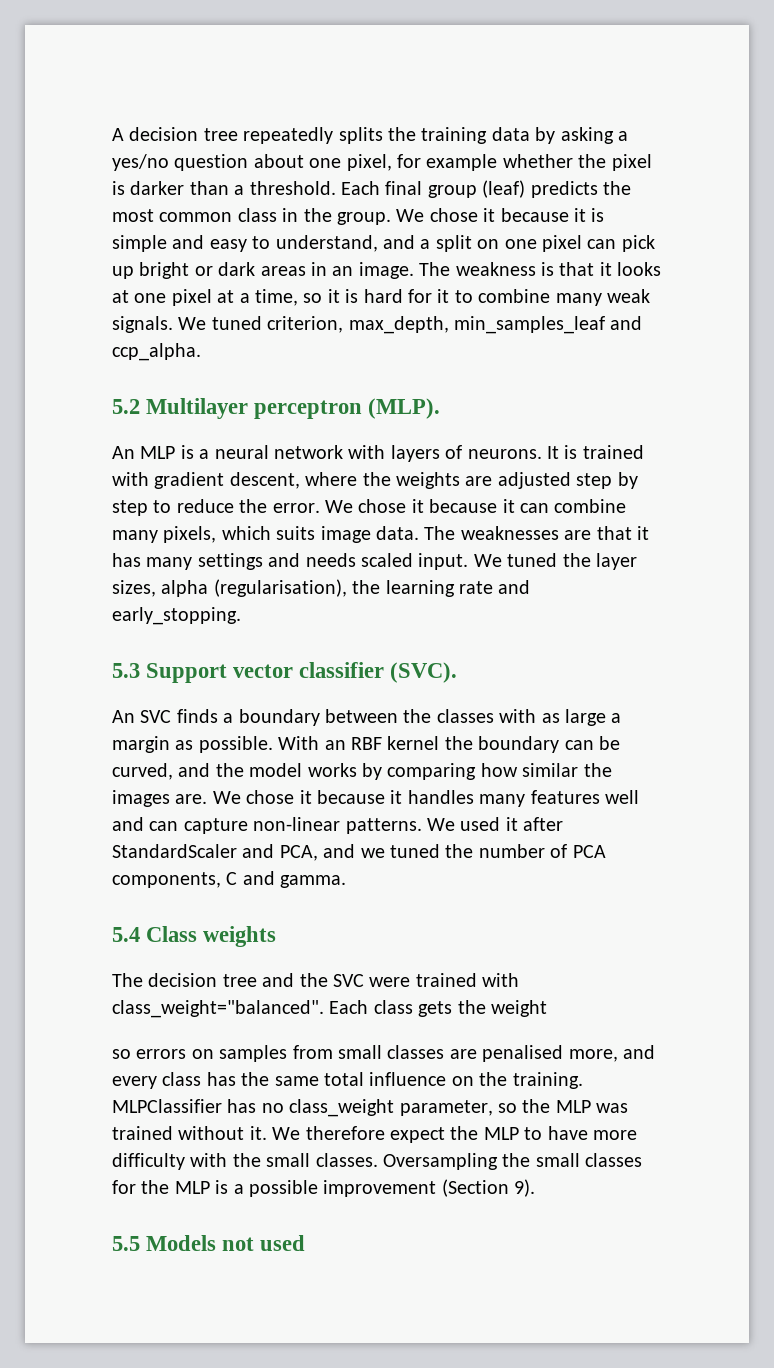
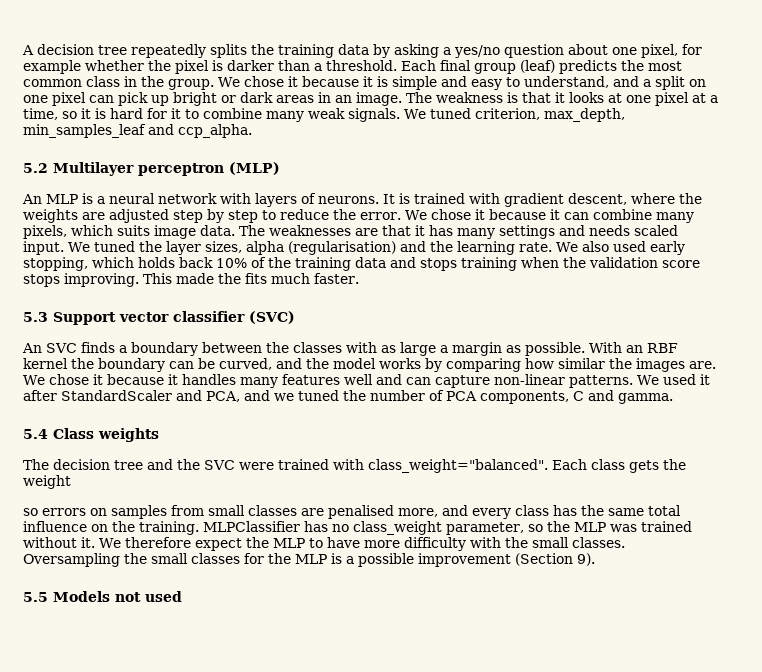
- 5.2 Multilayer perceptron (MLP).
+ 5.2 Multilayer perceptron (MLP)
- We tuned the layer sizes, alpha (regularisation), the learning rate and early_stopping.
+ We tuned the layer sizes, alpha (regularisation) and the learning rate. We also used early stopping, which holds back 10% of the training data and stops training when the validation score stops improving. This made the fits much faster.
- 5.3 Support vector classifier (SVC).
+ 5.3 Support vector classifier (SVC)

